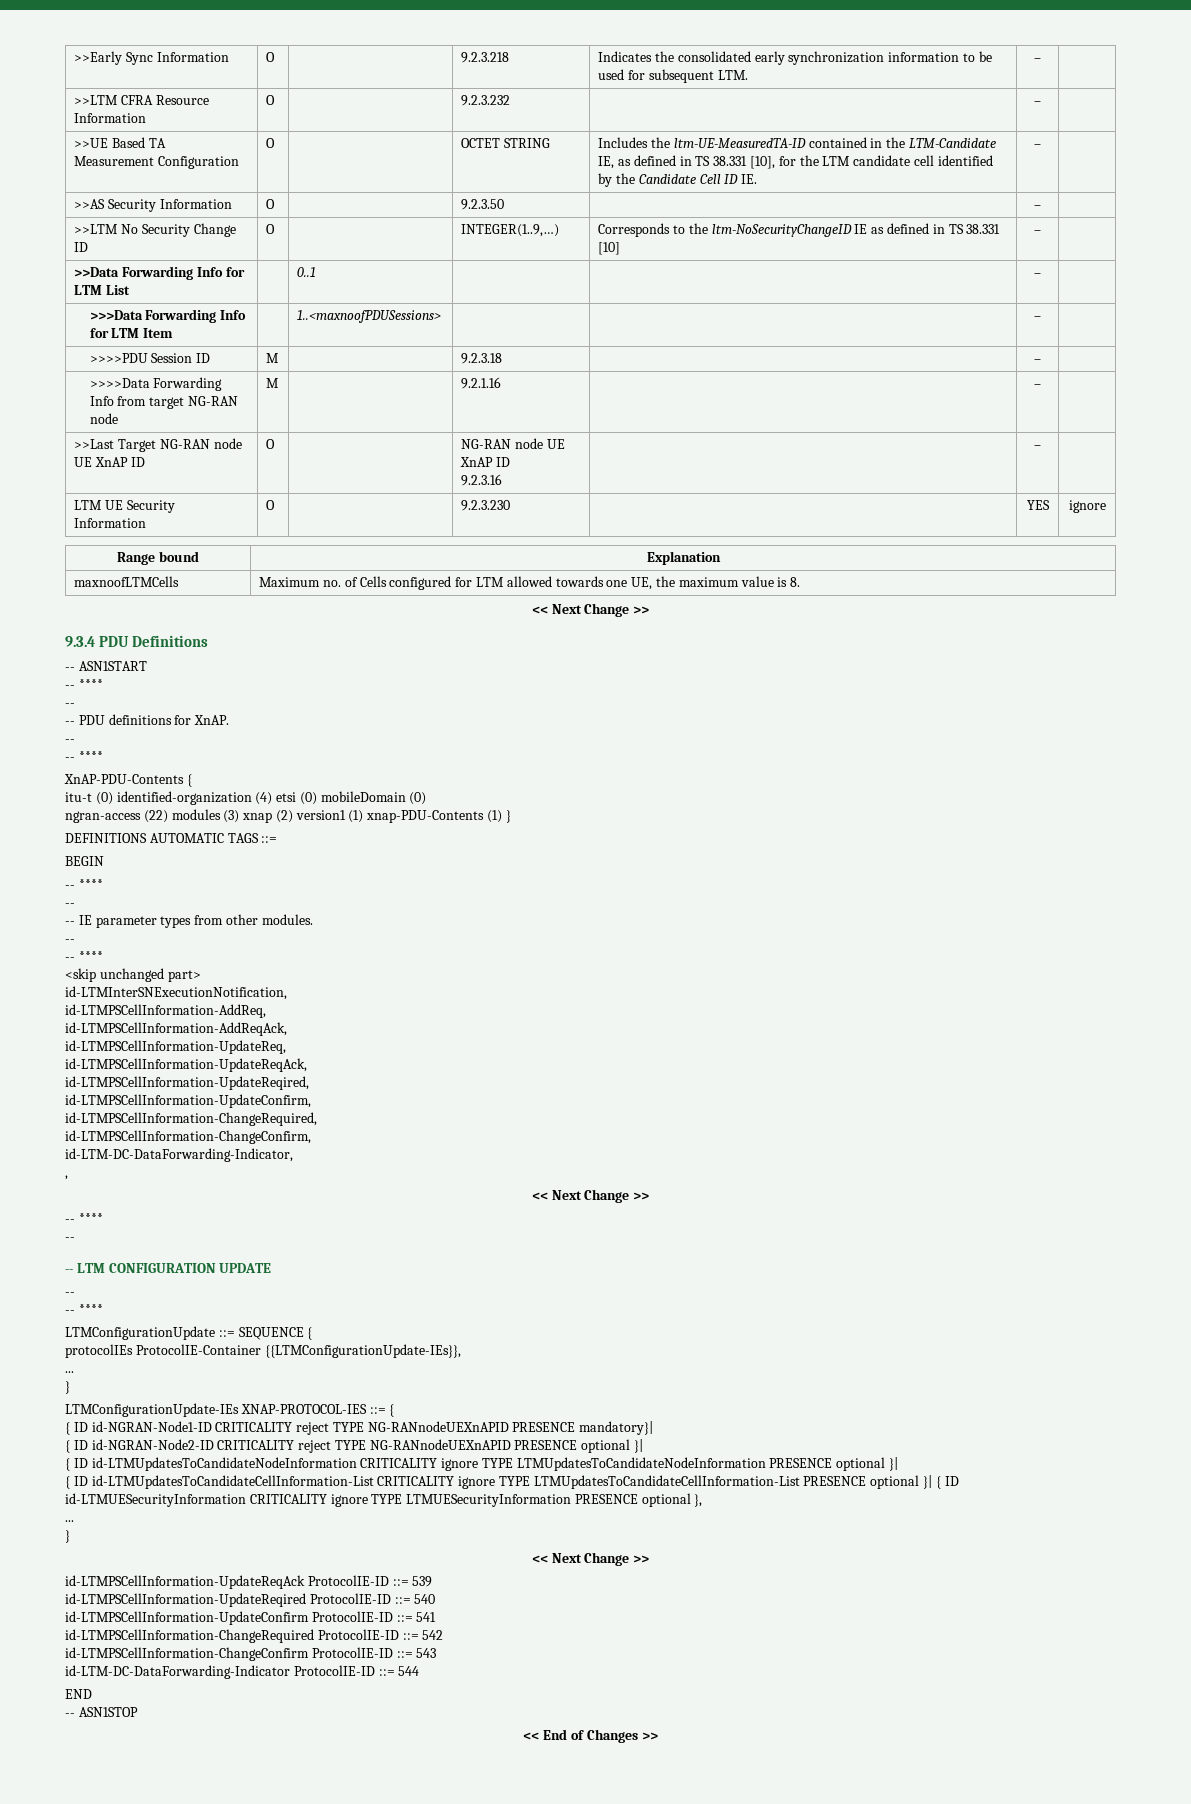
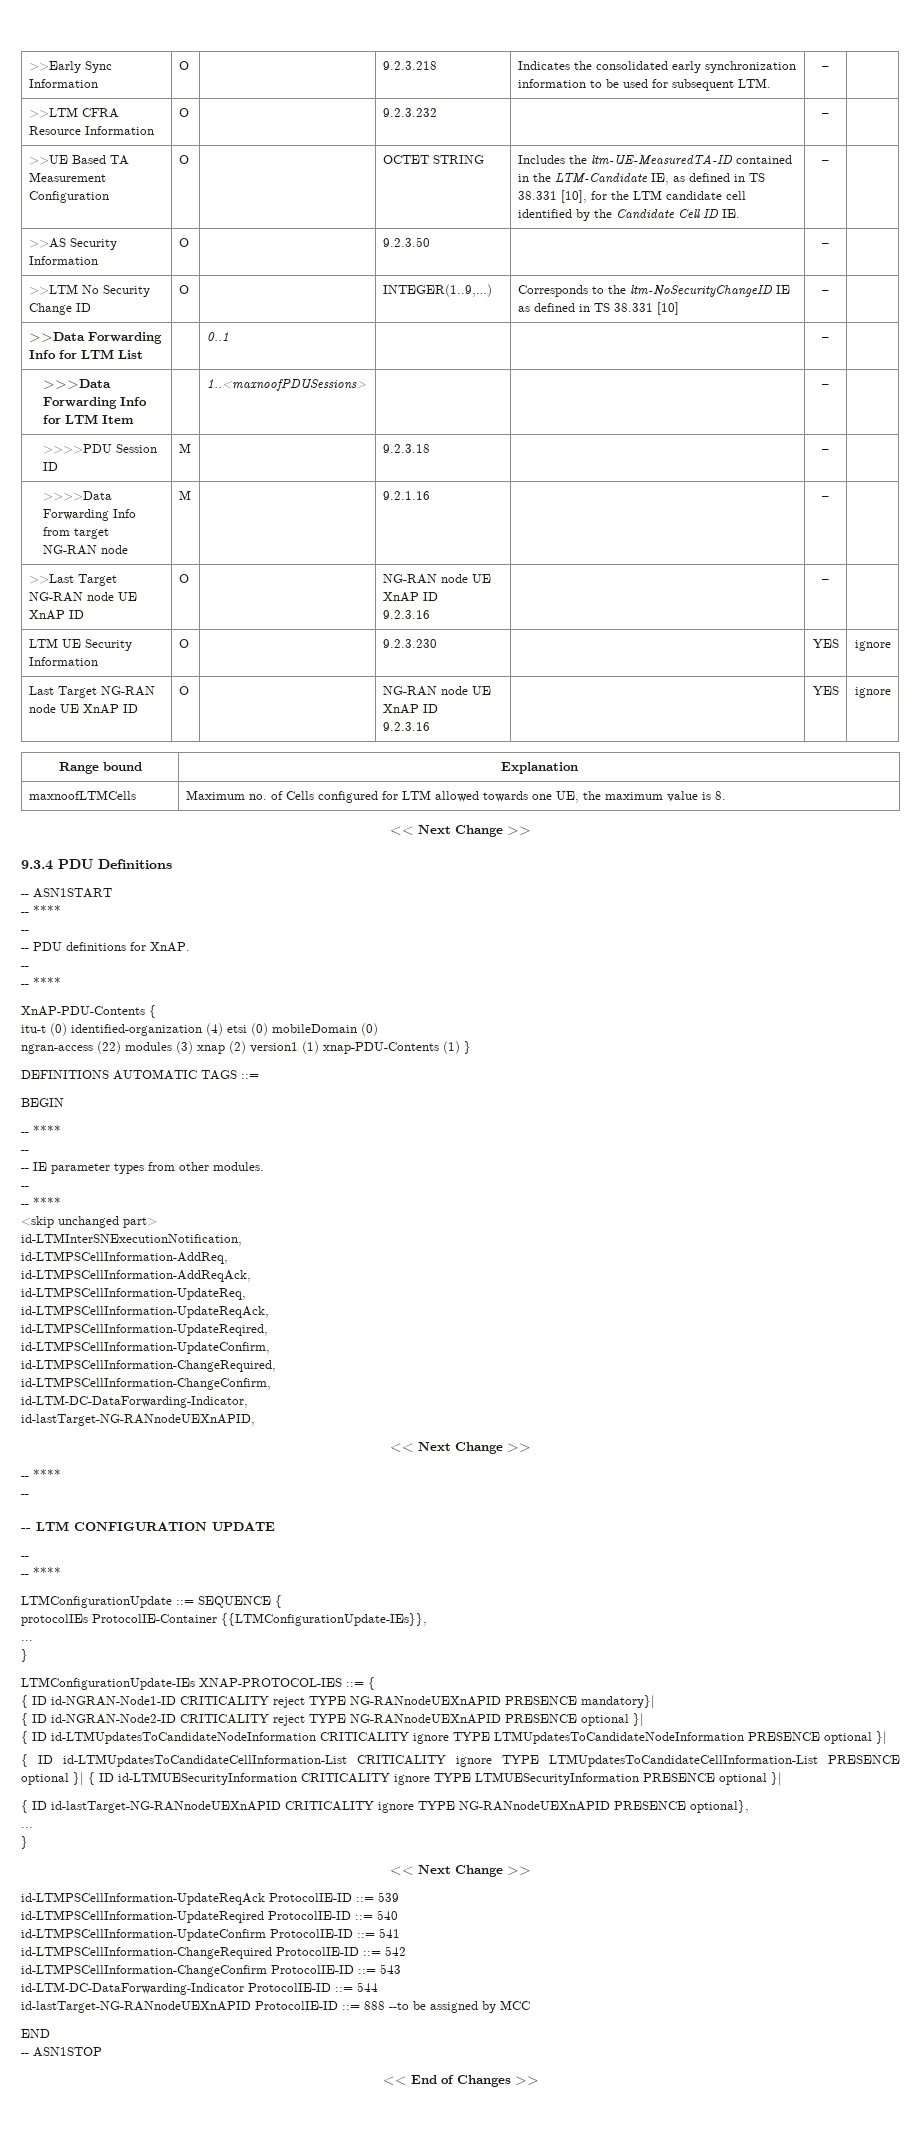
+ Last Target NG-RAN node UE XnAP ID | O | | NG-RAN node UE XnAP ID
+ 9.2.3.16 | | YES | ignore
- ,
+ id-lastTarget-NG-RANnodeUEXnAPID,
- { ID id-LTMUpdatesToCandidateCellInformation-List CRITICALITY ignore TYPE LTMUpdatesToCandidateCellInformation-List PRESENCE optional }| { ID id-LTMUESecurityInformation CRITICALITY ignore TYPE LTMUESecurityInformation PRESENCE optional },
+ { ID id-LTMUpdatesToCandidateCellInformation-List CRITICALITY ignore TYPE LTMUpdatesToCandidateCellInformation-List PRESENCE optional }| { ID id-LTMUESecurityInformation CRITICALITY ignore TYPE LTMUESecurityInformation PRESENCE optional }|
+ { ID id-lastTarget-NG-RANnodeUEXnAPID CRITICALITY ignore TYPE NG-RANnodeUEXnAPID PRESENCE optional},
+ id-lastTarget-NG-RANnodeUEXnAPID ProtocolIE-ID ::= 888 --to be assigned by MCC

